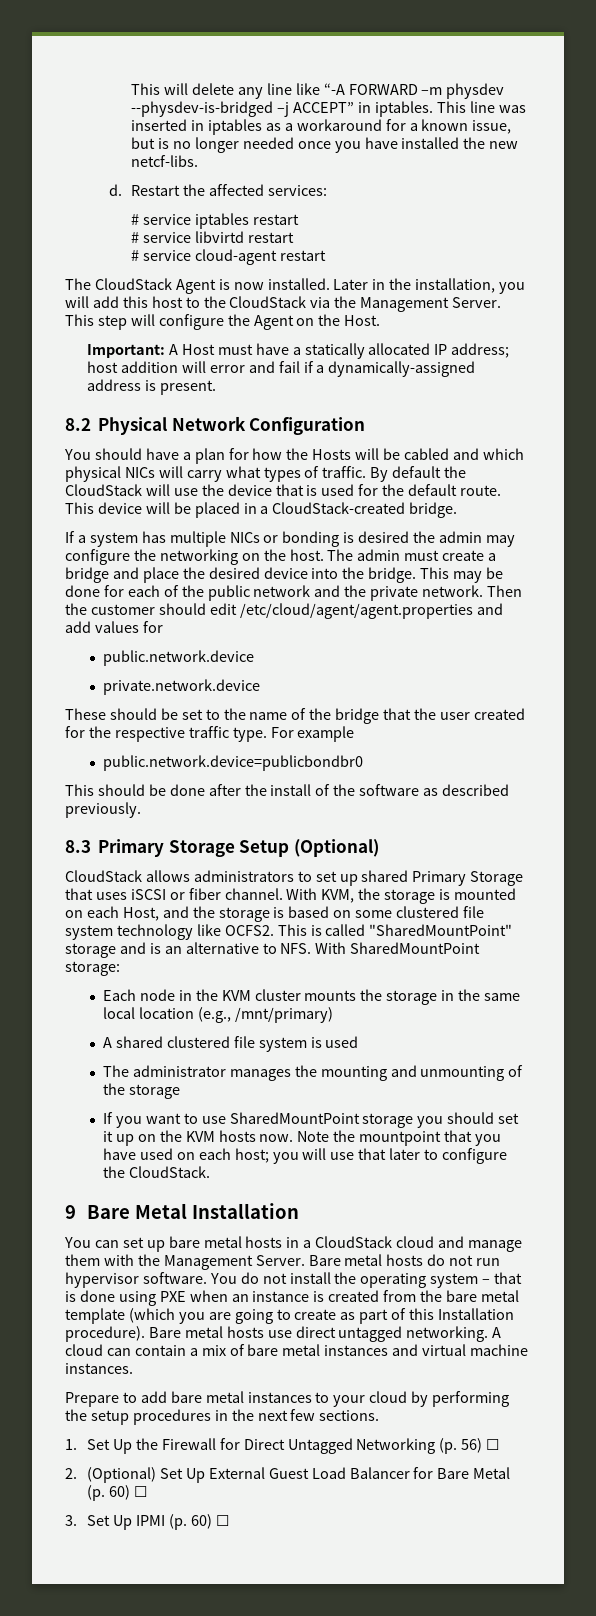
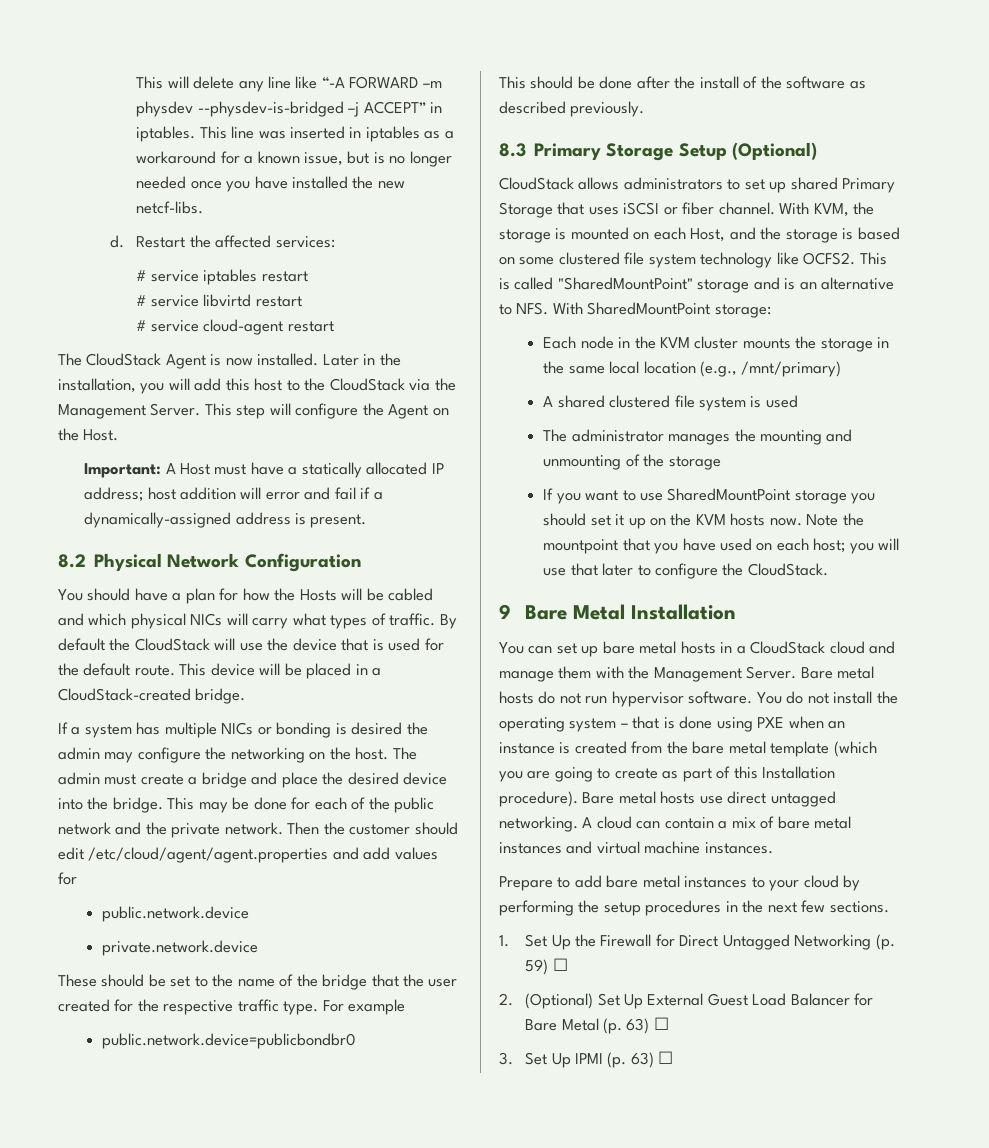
- 1. Set Up the Firewall for Direct Untagged Networking (p. 56) ☐
+ 1. Set Up the Firewall for Direct Untagged Networking (p. 59) ☐
- 2. (Optional) Set Up External Guest Load Balancer for Bare Metal (p. 60) ☐
+ 2. (Optional) Set Up External Guest Load Balancer for Bare Metal (p. 63) ☐
- 3. Set Up IPMI (p. 60) ☐
+ 3. Set Up IPMI (p. 63) ☐

